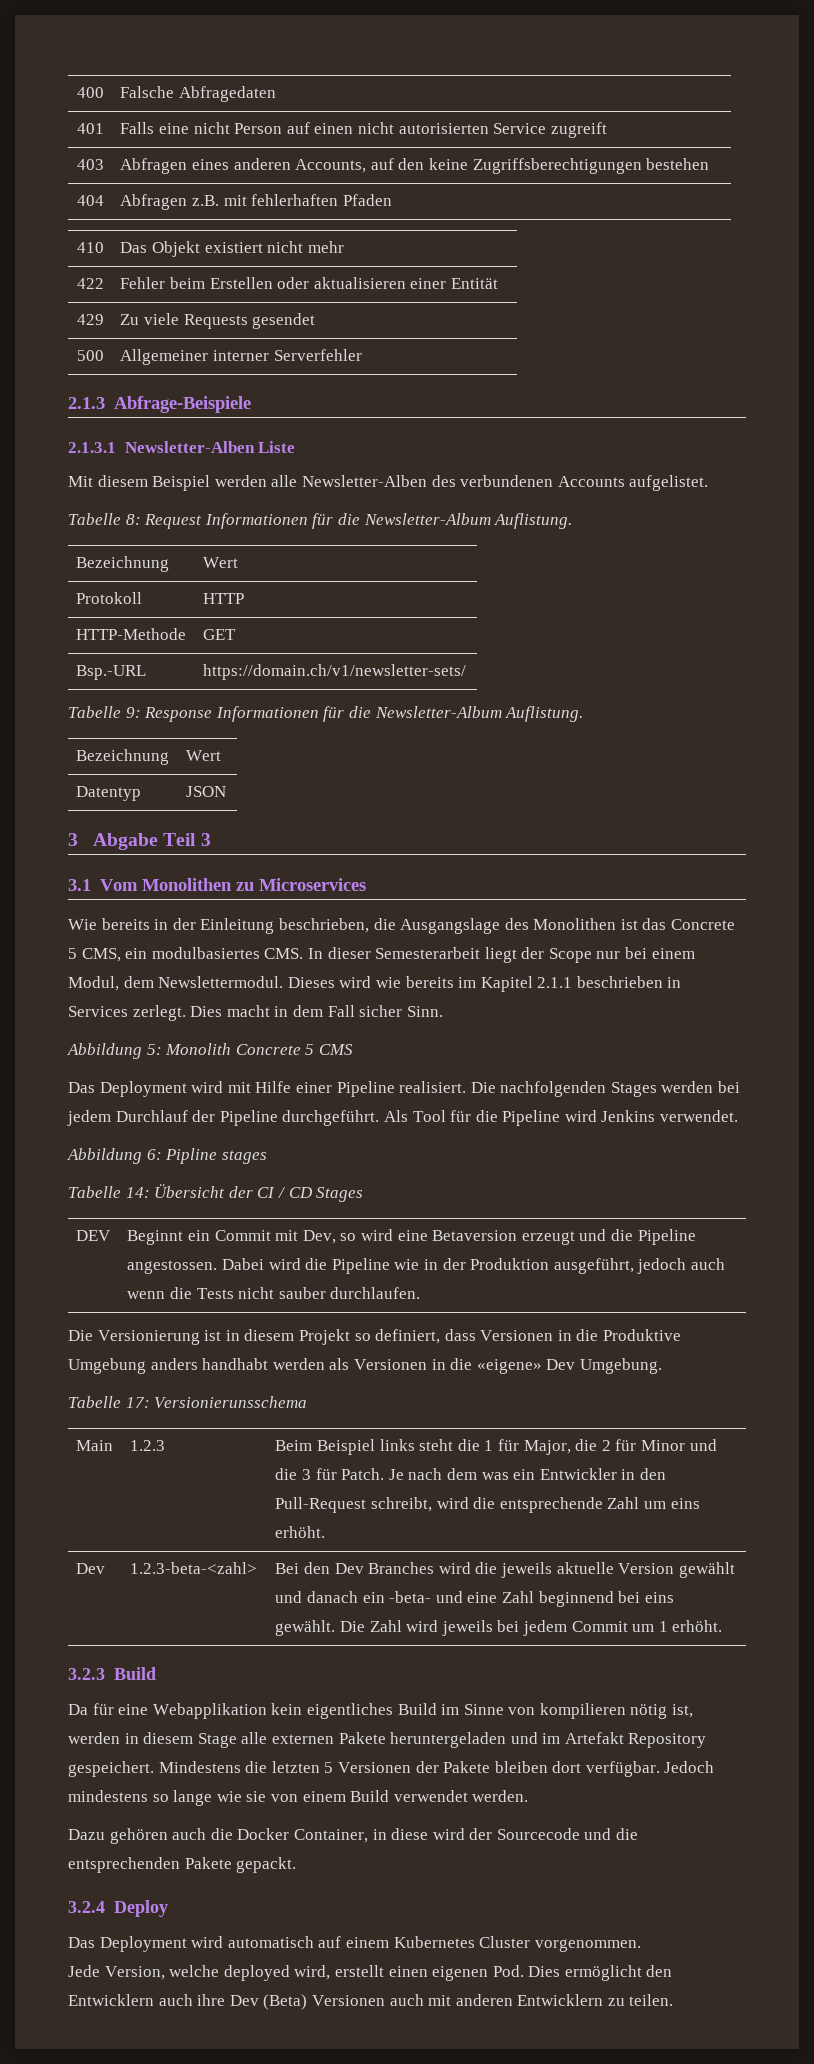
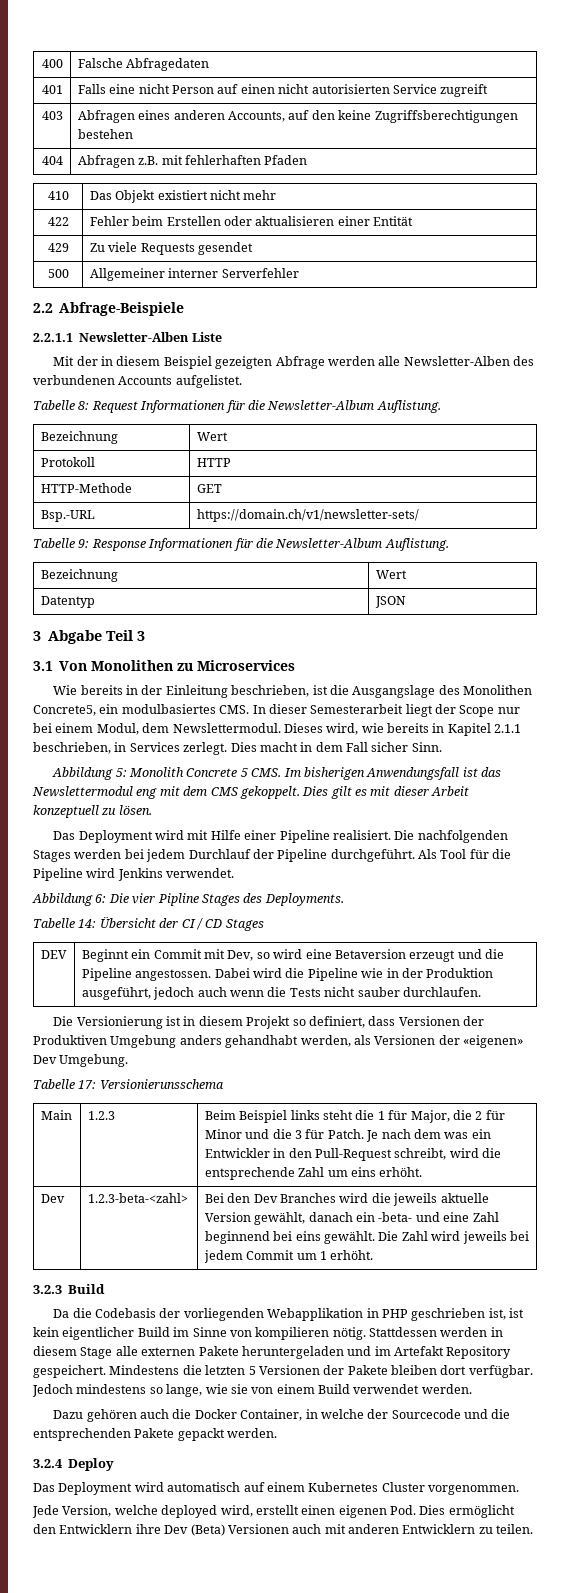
- 2.1.3 Abfrage-Beispiele
+ 2.2 Abfrage-Beispiele
- 2.1.3.1 Newsletter-Alben Liste
+ 2.2.1.1 Newsletter-Alben Liste
- Mit diesem Beispiel werden alle Newsletter-Alben des verbundenen Accounts aufgelistet.
+ Mit der in diesem Beispiel gezeigten Abfrage werden alle Newsletter-Alben des verbundenen Accounts aufgelistet.
- 3.1 Vom Monolithen zu Microservices
+ 3.1 Von Monolithen zu Microservices
- Wie bereits in der Einleitung beschrieben, die Ausgangslage des Monolithen ist das Concrete 5 CMS, ein modulbasiertes CMS. In dieser Semesterarbeit liegt der Scope nur bei einem Modul, dem Newslettermodul.
+ Wie bereits in der Einleitung beschrieben, ist die Ausgangslage des Monolithen Concrete5, ein modulbasiertes CMS. In dieser Semesterarbeit liegt der Scope nur bei einem Modul, dem Newslettermodul.
- Dieses wird wie bereits im Kapitel 2.1.1 beschrieben in Services zerlegt.
+ Dieses wird, wie bereits in Kapitel 2.1.1 beschrieben, in Services zerlegt.
- Abbildung 5: Monolith Concrete 5 CMS
+ Abbildung 5: Monolith Concrete 5 CMS. Im bisherigen Anwendungsfall ist das Newslettermodul eng mit dem CMS gekoppelt. Dies gilt es mit dieser Arbeit konzeptuell zu lösen.
- Abbildung 6: Pipline stages
+ Abbildung 6: Die vier Pipline Stages des Deployments.
- Die Versionierung ist in diesem Projekt so definiert, dass Versionen in die Produktive Umgebung anders handhabt werden als Versionen in die «eigene» Dev Umgebung.
+ Die Versionierung ist in diesem Projekt so definiert, dass Versionen der Produktiven Umgebung anders gehandhabt werden, als Versionen der «eigenen» Dev Umgebung.
- Dev | 1.2.3-beta-<zahl> | Bei den Dev Branches wird die jeweils aktuelle Version gewählt und danach ein -beta- und eine Zahl beginnend bei eins gewählt. Die Zahl wird jeweils bei jedem Commit um 1 erhöht.
+ Dev | 1.2.3-beta-<zahl> | Bei den Dev Branches wird die jeweils aktuelle Version gewählt, danach ein -beta- und eine Zahl beginnend bei eins gewählt. Die Zahl wird jeweils bei jedem Commit um 1 erhöht.
- Da für eine Webapplikation kein eigentliches Build im Sinne von kompilieren nötig ist, werden in diesem Stage alle externen Pakete heruntergeladen und im Artefakt Repository gespeichert.
+ Da die Codebasis der vorliegenden Webapplikation in PHP geschrieben ist, ist kein eigentlicher Build im Sinne von kompilieren nötig. Stattdessen werden in diesem Stage alle externen Pakete heruntergeladen und im Artefakt Repository gespeichert.
- Jedoch mindestens so lange wie sie von einem Build verwendet werden.
+ Jedoch mindestens so lange, wie sie von einem Build verwendet werden.
- Dazu gehören auch die Docker Container, in diese wird der Sourcecode und die entsprechenden Pakete gepackt.
+ Dazu gehören auch die Docker Container, in welche der Sourcecode und die entsprechenden Pakete gepackt werden.
- Jede Version, welche deployed wird, erstellt einen eigenen Pod. Dies ermöglicht den Entwicklern auch ihre Dev (Beta) Versionen auch mit anderen Entwicklern zu teilen.
+ Jede Version, welche deployed wird, erstellt einen eigenen Pod. Dies ermöglicht den Entwicklern ihre Dev (Beta) Versionen auch mit anderen Entwicklern zu teilen.

